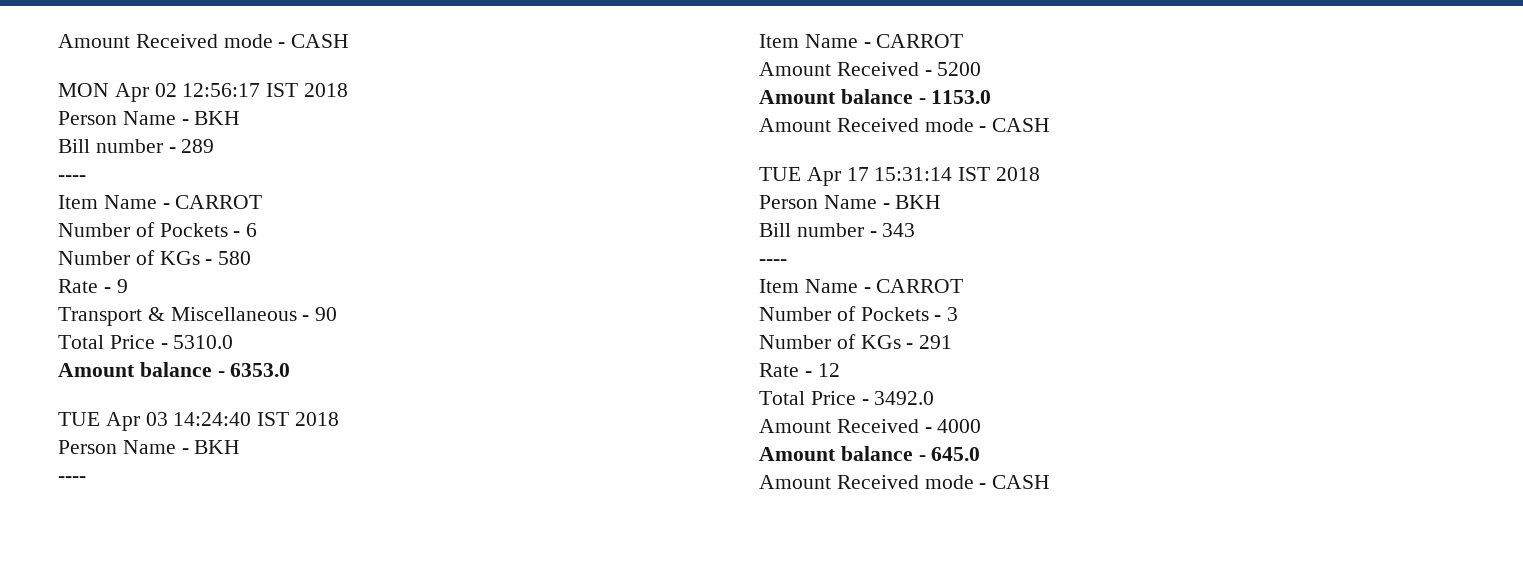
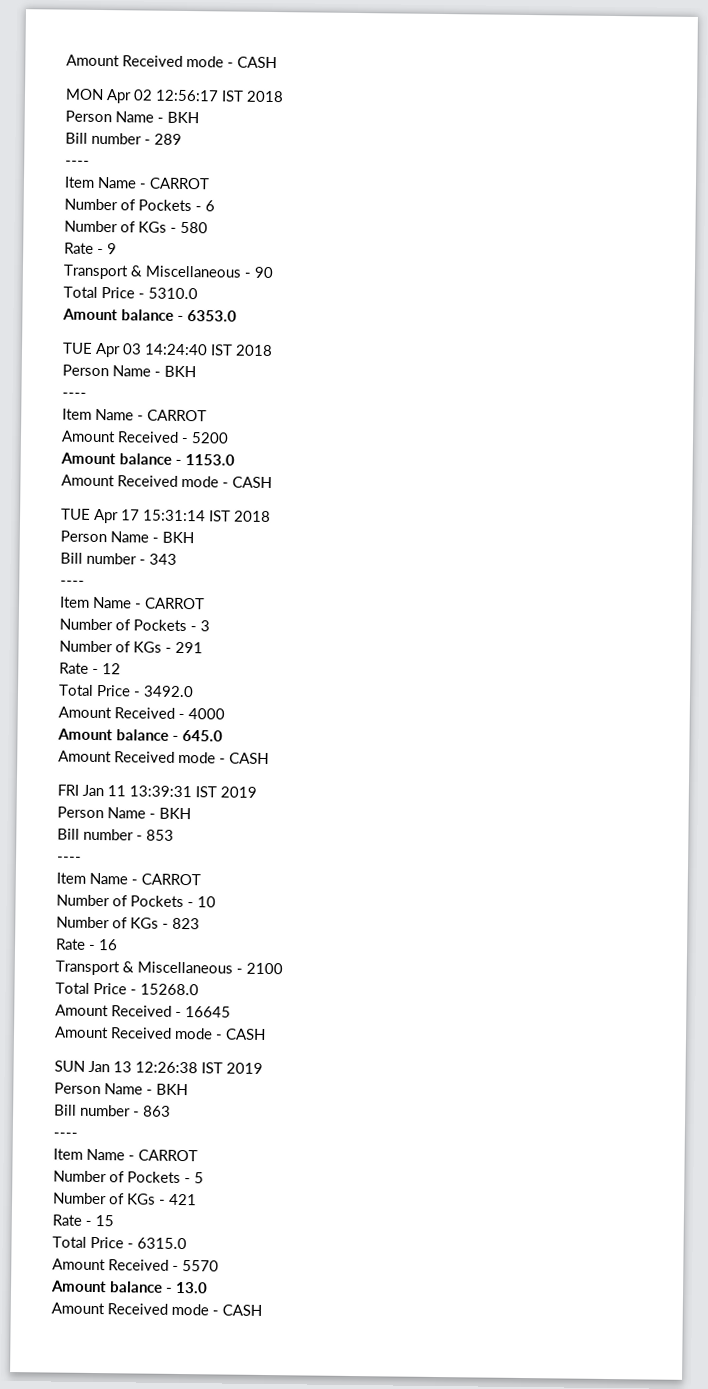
+ FRI Jan 11 13:39:31 IST 2019
+ Person Name - BKH
+ Bill number - 853
+ ----
+ Item Name - CARROT
+ Number of Pockets - 10
+ Number of KGs - 823
+ Rate - 16
+ Transport & Miscellaneous - 2100
+ Total Price - 15268.0
+ Amount Received - 16645
+ Amount Received mode - CASH
+ SUN Jan 13 12:26:38 IST 2019
+ Person Name - BKH
+ Bill number - 863
+ ----
+ Item Name - CARROT
+ Number of Pockets - 5
+ Number of KGs - 421
+ Rate - 15
+ Total Price - 6315.0
+ Amount Received - 5570
+ Amount balance - 13.0
+ Amount Received mode - CASH

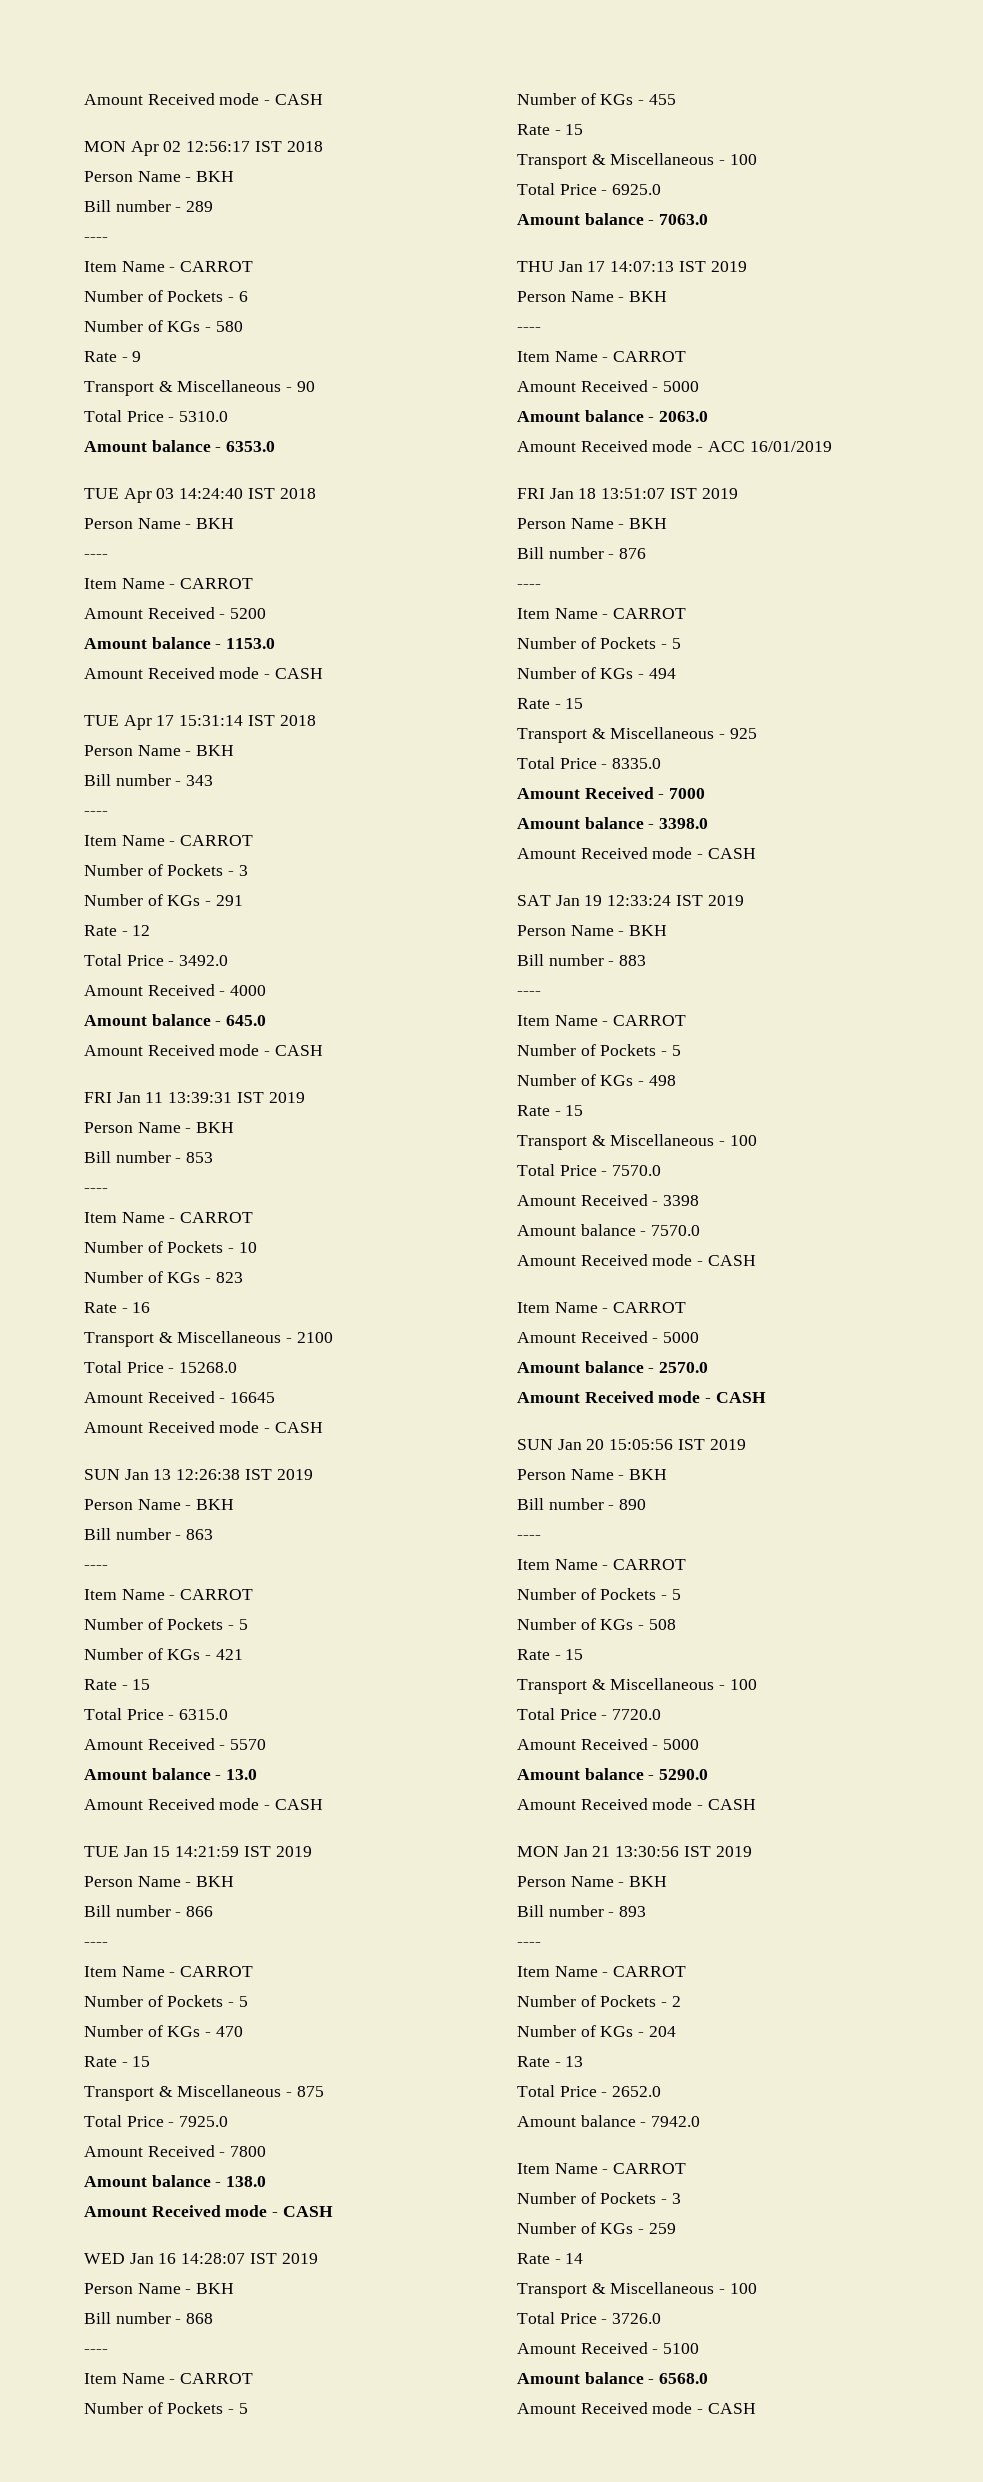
+ TUE Jan 15 14:21:59 IST 2019
+ Person Name - BKH
+ Bill number - 866
+ ----
+ Item Name - CARROT
+ Number of Pockets - 5
+ Number of KGs - 470
+ Rate - 15
+ Transport & Miscellaneous - 875
+ Total Price - 7925.0
+ Amount Received - 7800
+ Amount balance - 138.0
+ Amount Received mode - CASH
+ WED Jan 16 14:28:07 IST 2019
+ Person Name - BKH
+ Bill number - 868
+ ----
+ Item Name - CARROT
+ Number of Pockets - 5
+ Number of KGs - 455
+ Rate - 15
+ Transport & Miscellaneous - 100
+ Total Price - 6925.0
+ Amount balance - 7063.0
+ THU Jan 17 14:07:13 IST 2019
+ Person Name - BKH
+ ----
+ Item Name - CARROT
+ Amount Received - 5000
+ Amount balance - 2063.0
+ Amount Received mode - ACC 16/01/2019
+ FRI Jan 18 13:51:07 IST 2019
+ Person Name - BKH
+ Bill number - 876
+ ----
+ Item Name - CARROT
+ Number of Pockets - 5
+ Number of KGs - 494
+ Rate - 15
+ Transport & Miscellaneous - 925
+ Total Price - 8335.0
+ Amount Received - 7000
+ Amount balance - 3398.0
+ Amount Received mode - CASH
+ SAT Jan 19 12:33:24 IST 2019
+ Person Name - BKH
+ Bill number - 883
+ ----
+ Item Name - CARROT
+ Number of Pockets - 5
+ Number of KGs - 498
+ Rate - 15
+ Transport & Miscellaneous - 100
+ Total Price - 7570.0
+ Amount Received - 3398
+ Amount balance - 7570.0
+ Amount Received mode - CASH
+ Item Name - CARROT
+ Amount Received - 5000
+ Amount balance - 2570.0
+ Amount Received mode - CASH
+ SUN Jan 20 15:05:56 IST 2019
+ Person Name - BKH
+ Bill number - 890
+ ----
+ Item Name - CARROT
+ Number of Pockets - 5
+ Number of KGs - 508
+ Rate - 15
+ Transport & Miscellaneous - 100
+ Total Price - 7720.0
+ Amount Received - 5000
+ Amount balance - 5290.0
+ Amount Received mode - CASH
+ MON Jan 21 13:30:56 IST 2019
+ Person Name - BKH
+ Bill number - 893
+ ----
+ Item Name - CARROT
+ Number of Pockets - 2
+ Number of KGs - 204
+ Rate - 13
+ Total Price - 2652.0
+ Amount balance - 7942.0
+ Item Name - CARROT
+ Number of Pockets - 3
+ Number of KGs - 259
+ Rate - 14
+ Transport & Miscellaneous - 100
+ Total Price - 3726.0
+ Amount Received - 5100
+ Amount balance - 6568.0
+ Amount Received mode - CASH

